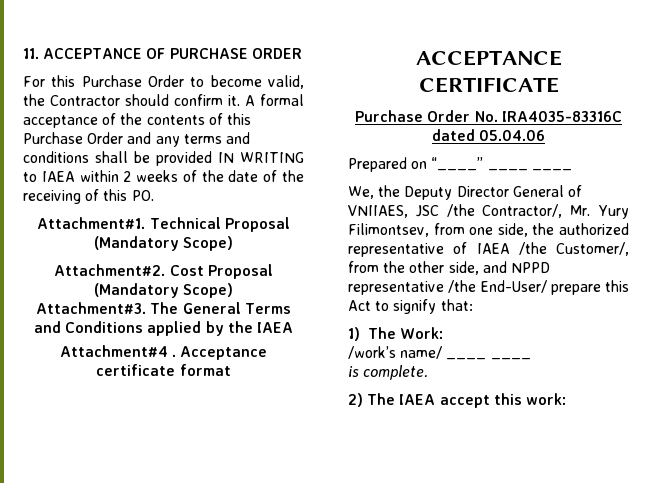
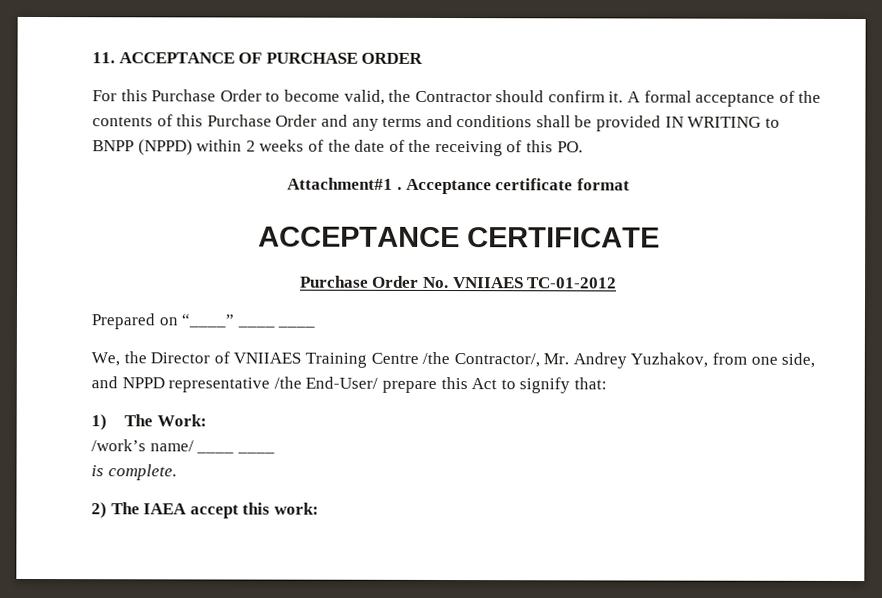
- A formal acceptance of the contents of this Purchase Order and any terms and conditions shall be provided IN WRITING to IAEA within 2 weeks of the date of the receiving of this PO.
+ A formal acceptance of the contents of this Purchase Order and any terms and conditions shall be provided IN WRITING to BNPP (NPPD) within 2 weeks of the date of the receiving of this PO.
- Attachment#1. Technical Proposal (Mandatory Scope)
- Attachment#2. Cost Proposal (Mandatory Scope)
- Attachment#3. The General Terms and Conditions applied by the IAEA
- Attachment#4 .
+ Attachment#1 .
- Purchase Order No. IRA4035-83316C dated 05.04.06
+ Purchase Order No. VNIIAES TC-01-2012
- We, the Deputy Director General of VNIIAES, JSC /the Contractor/, Mr. Yury Filimontsev, from one side, the authorized representative of IAEA /the Customer/, from the other side, and NPPD representative /the End-User/ prepare this Act to signify that:
+ We, the Director of VNIIAES Training Centre /the Contractor/, Mr. Andrey Yuzhakov, from one side, and NPPD representative /the End-User/ prepare this Act to signify that:

